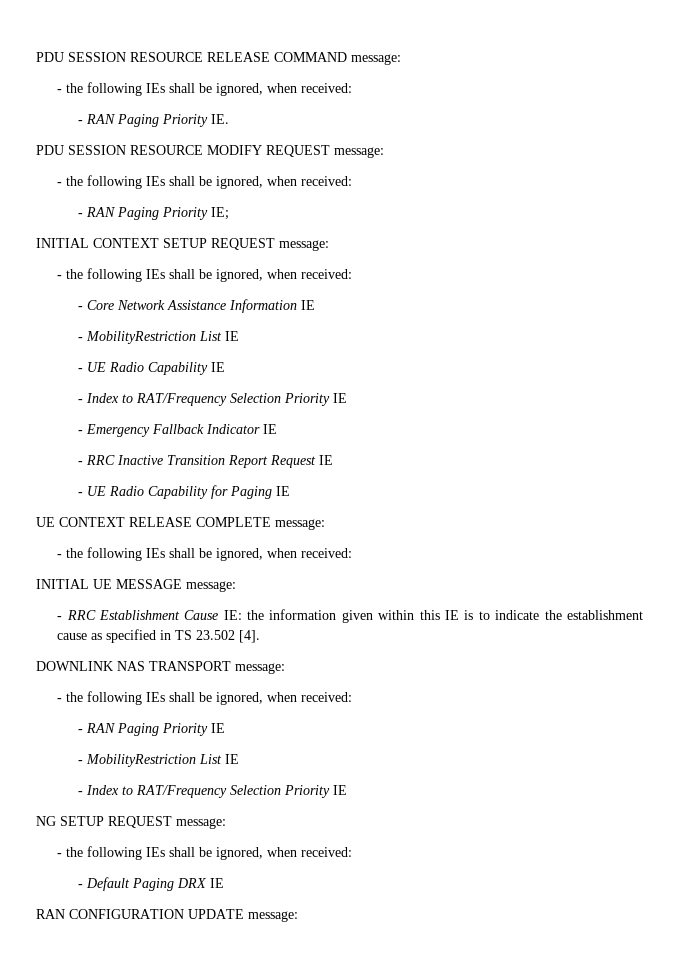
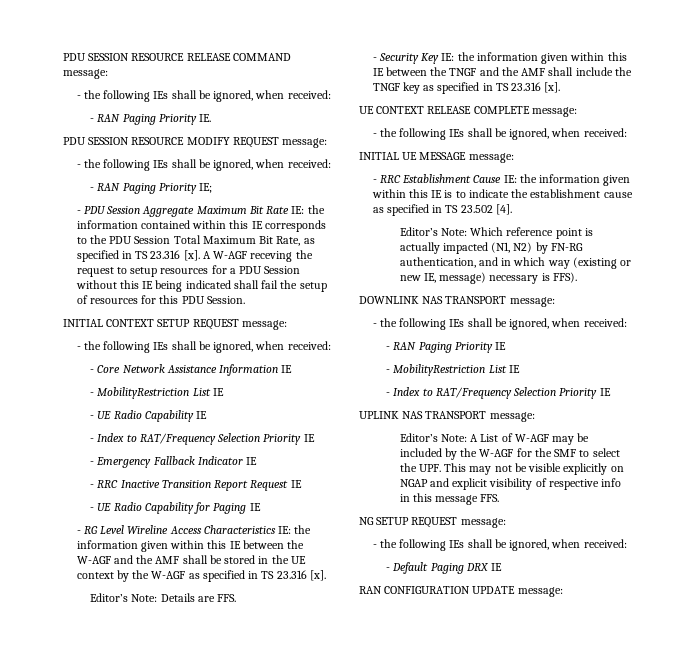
+ - PDU Session Aggregate Maximum Bit Rate IE: the information contained within this IE corresponds to the PDU Session Total Maximum Bit Rate, as specified in TS 23.316 [x]. A W-AGF receving the request to setup resources for a PDU Session without this IE being indicated shall fail the setup of resources for this PDU Session.
+ - RG Level Wireline Access Characteristics IE: the information given within this IE between the W-AGF and the AMF shall be stored in the UE context by the W-AGF as specified in TS 23.316 [x].
+ Editor’s Note: Details are FFS.
+ - Security Key IE: the information given within this IE between the TNGF and the AMF shall include the TNGF key as specified in TS 23.316 [x].
+ Editor’s Note: Which reference point is actually impacted (N1, N2) by FN-RG authentication, and in which way (existing or new IE, message) necessary is FFS).
+ UPLINK NAS TRANSPORT message:
+ Editor’s Note: A List of W-AGF may be included by the W-AGF for the SMF to select the UPF. This may not be visible explicitly on NGAP and explicit visibility of respective info in this message FFS.

